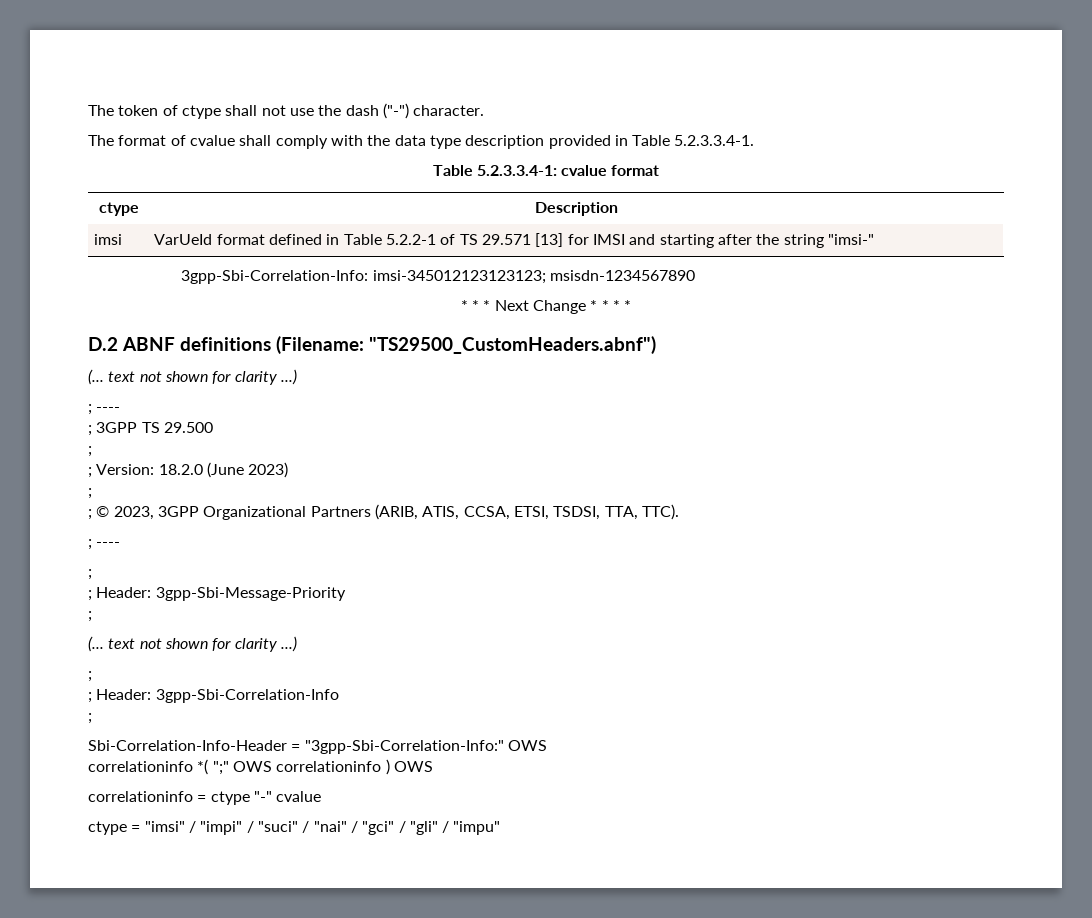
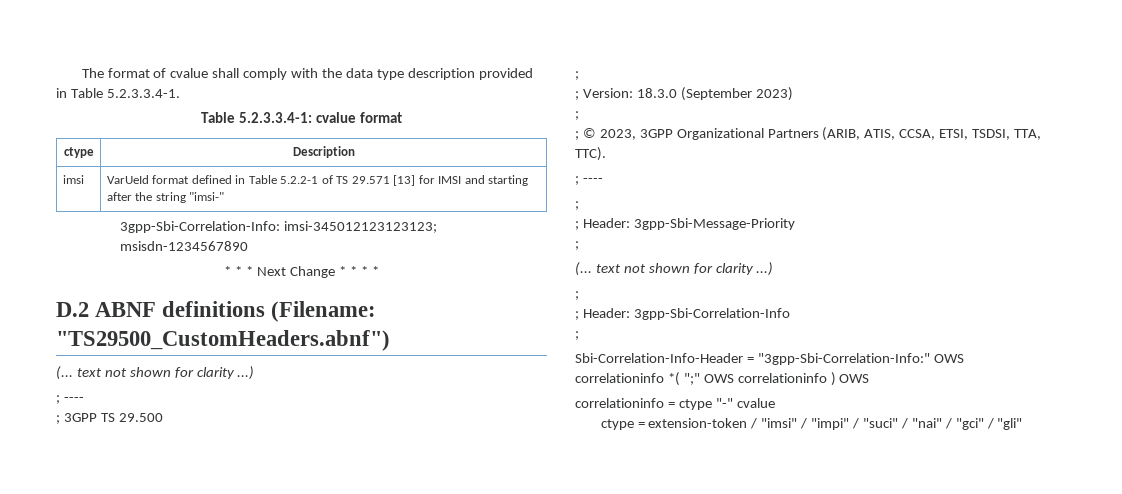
- The token of ctype shall not use the dash ("-") character.
- ; Version: 18.2.0 (June 2023)
+ ; Version: 18.3.0 (September 2023)
- ctype = "imsi" / "impi" / "suci" / "nai" / "gci" / "gli" / "impu"
+ ctype = extension-token / "imsi" / "impi" / "suci" / "nai" / "gci" / "gli"

